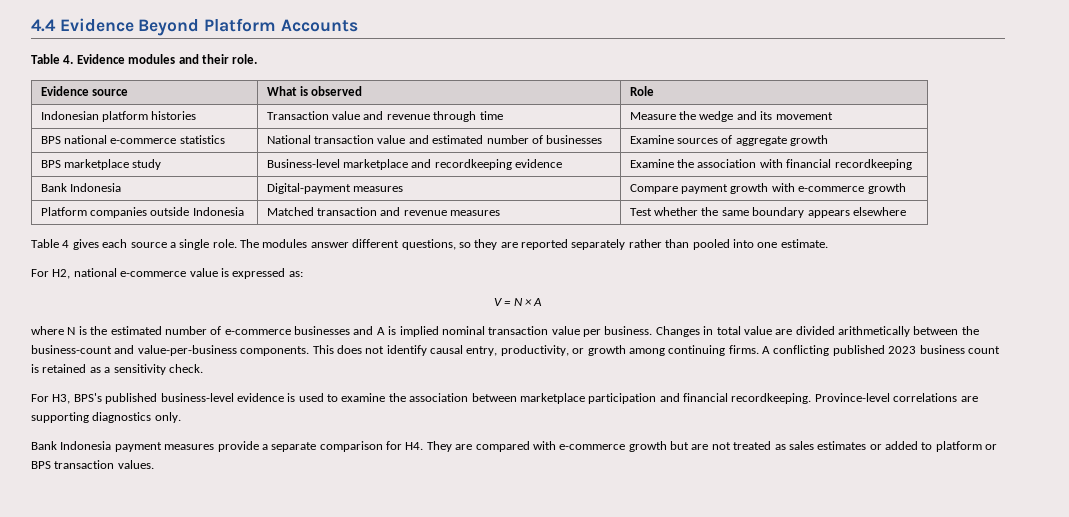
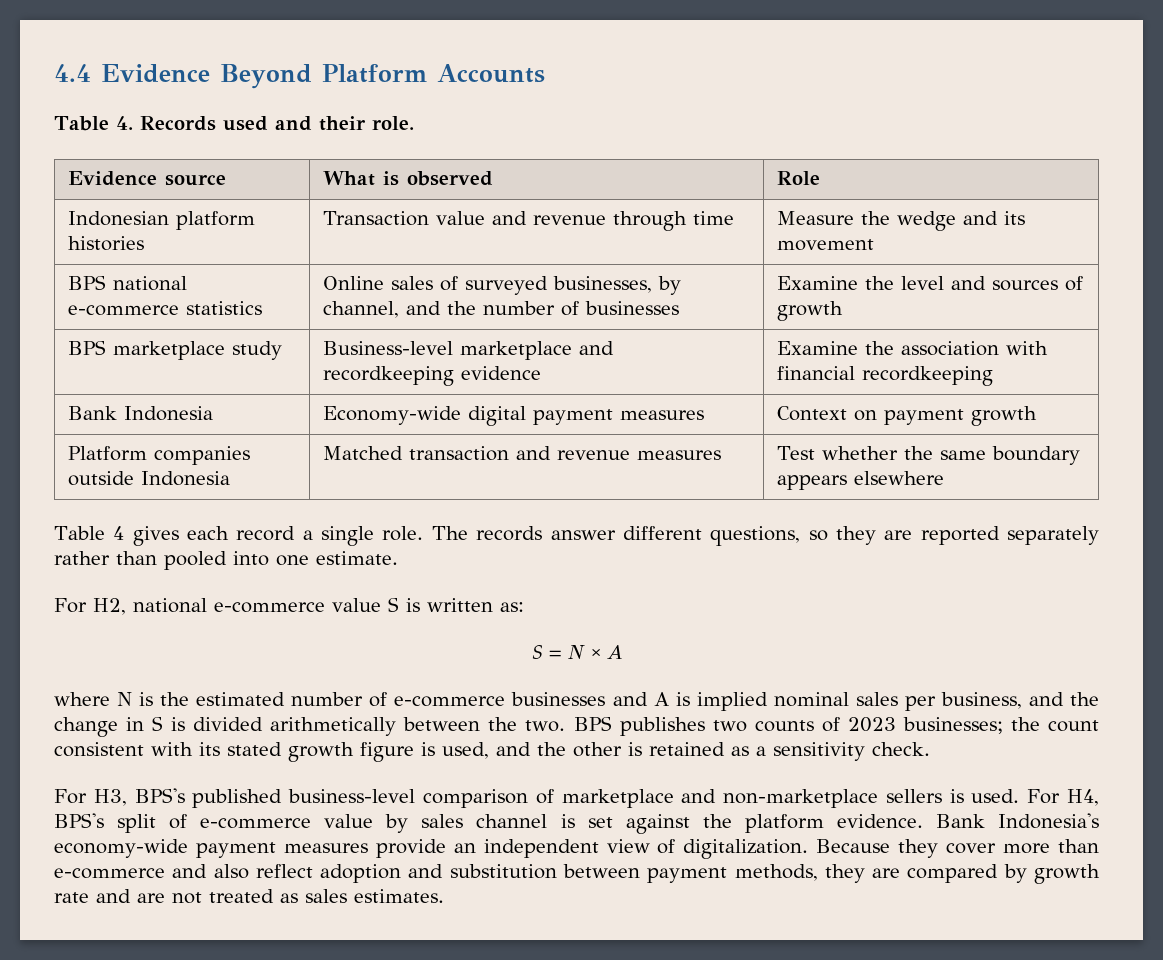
- Table 4. Evidence modules and their role.
+ Table 4. Records used and their role.
- BPS national e-commerce statistics | National transaction value and estimated number of businesses | Examine sources of aggregate growth
+ BPS national e-commerce statistics | Online sales of surveyed businesses, by channel, and the number of businesses | Examine the level and sources of growth
- Bank Indonesia | Digital-payment measures | Compare payment growth with e-commerce growth
+ Bank Indonesia | Economy-wide digital payment measures | Context on payment growth
- Table 4 gives each source a single role.
+ Table 4 gives each record a single role.
- The modules answer different questions, so they are reported separately rather than pooled into one estimate.
+ The records answer different questions, so they are reported separately rather than pooled into one estimate.
- For H2, national e-commerce value is expressed as:
+ For H2, national e-commerce value S is written as:
- V = N × A
+ S = N × A
- where N is the estimated number of e-commerce businesses and A is implied nominal transaction value per business. Changes in total value are divided arithmetically between the business-count and value-per-business components. This does not identify causal entry, productivity, or growth among continuing firms. A conflicting published 2023 business count is retained as a sensitivity check.
+ where N is the estimated number of e-commerce businesses and A is implied nominal sales per business, and the change in S is divided arithmetically between the two. BPS publishes two counts of 2023 businesses; the count consistent with its stated growth figure is used, and the other is retained as a sensitivity check.
- For H3, BPS's published business-level evidence is used to examine the association between marketplace participation and financial recordkeeping. Province-level correlations are supporting diagnostics only.
- Bank Indonesia payment measures provide a separate comparison for H4. They are compared with e-commerce growth but are not treated as sales estimates or added to platform or BPS transaction values.
+ For H3, BPS's published business-level comparison of marketplace and non-marketplace sellers is used. For H4, BPS's split of e-commerce value by sales channel is set against the platform evidence. Bank Indonesia's economy-wide payment measures provide an independent view of digitalization. Because they cover more than e-commerce and also reflect adoption and substitution between payment methods, they are compared by growth rate and are not treated as sales estimates.

